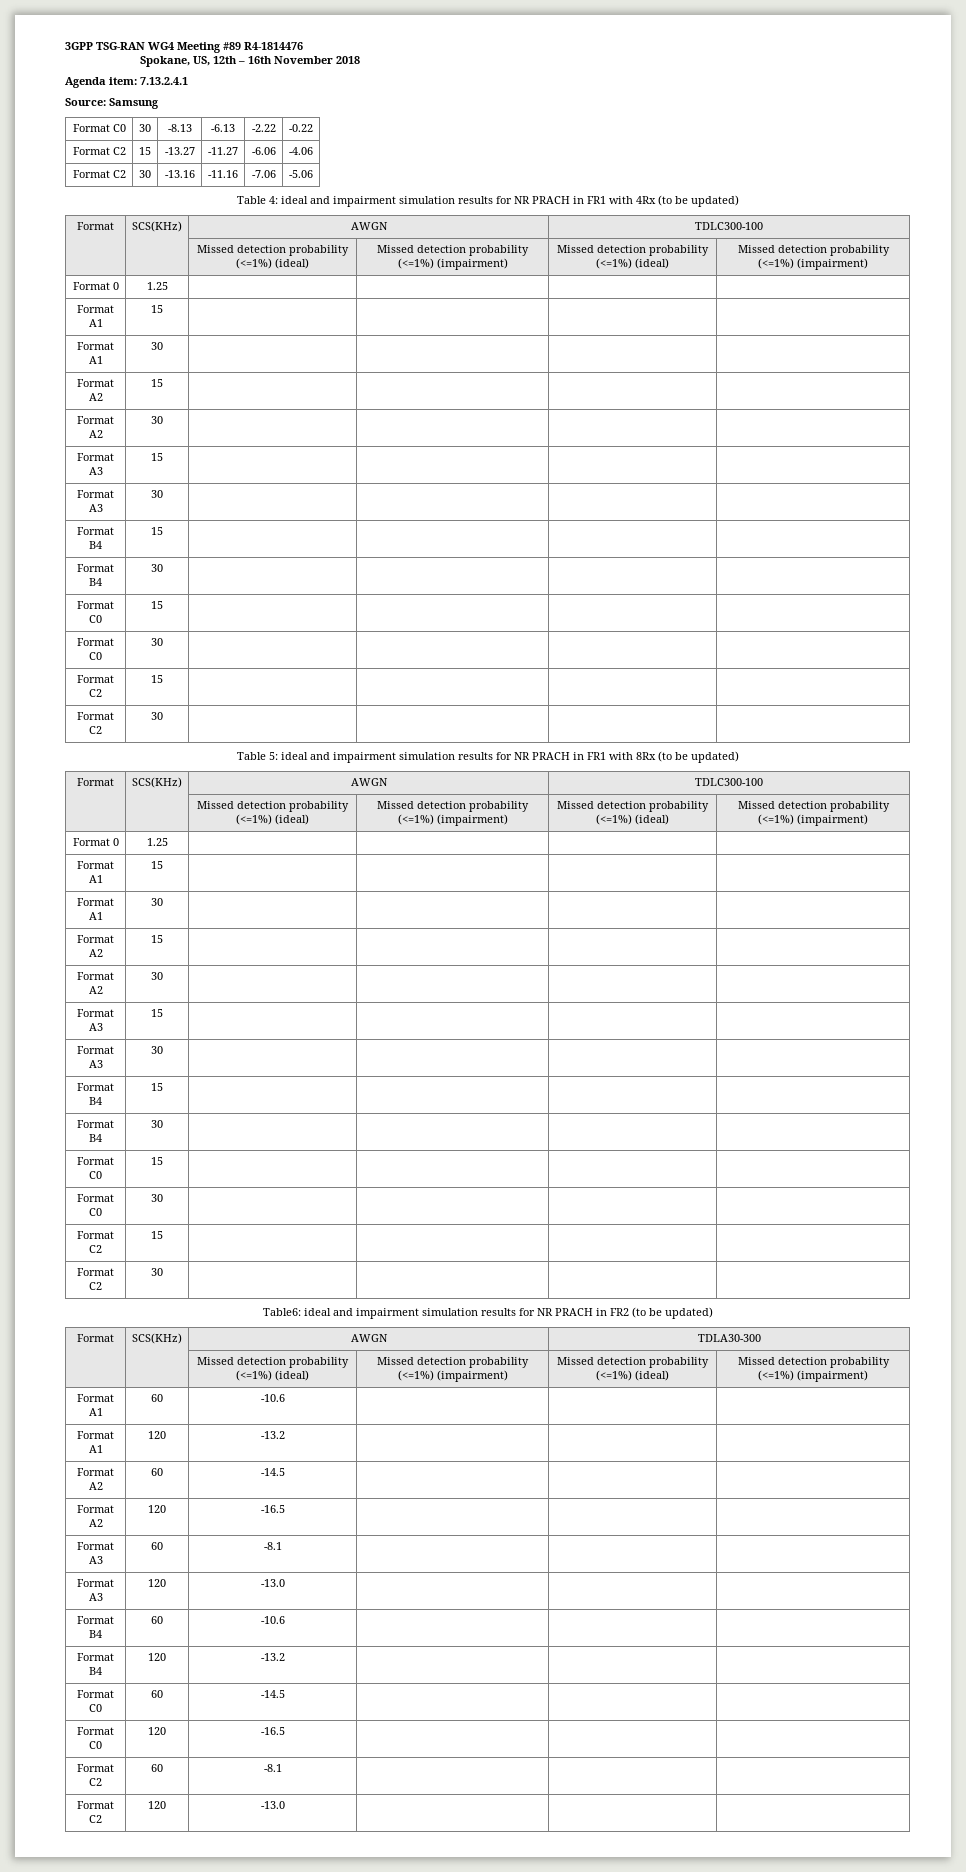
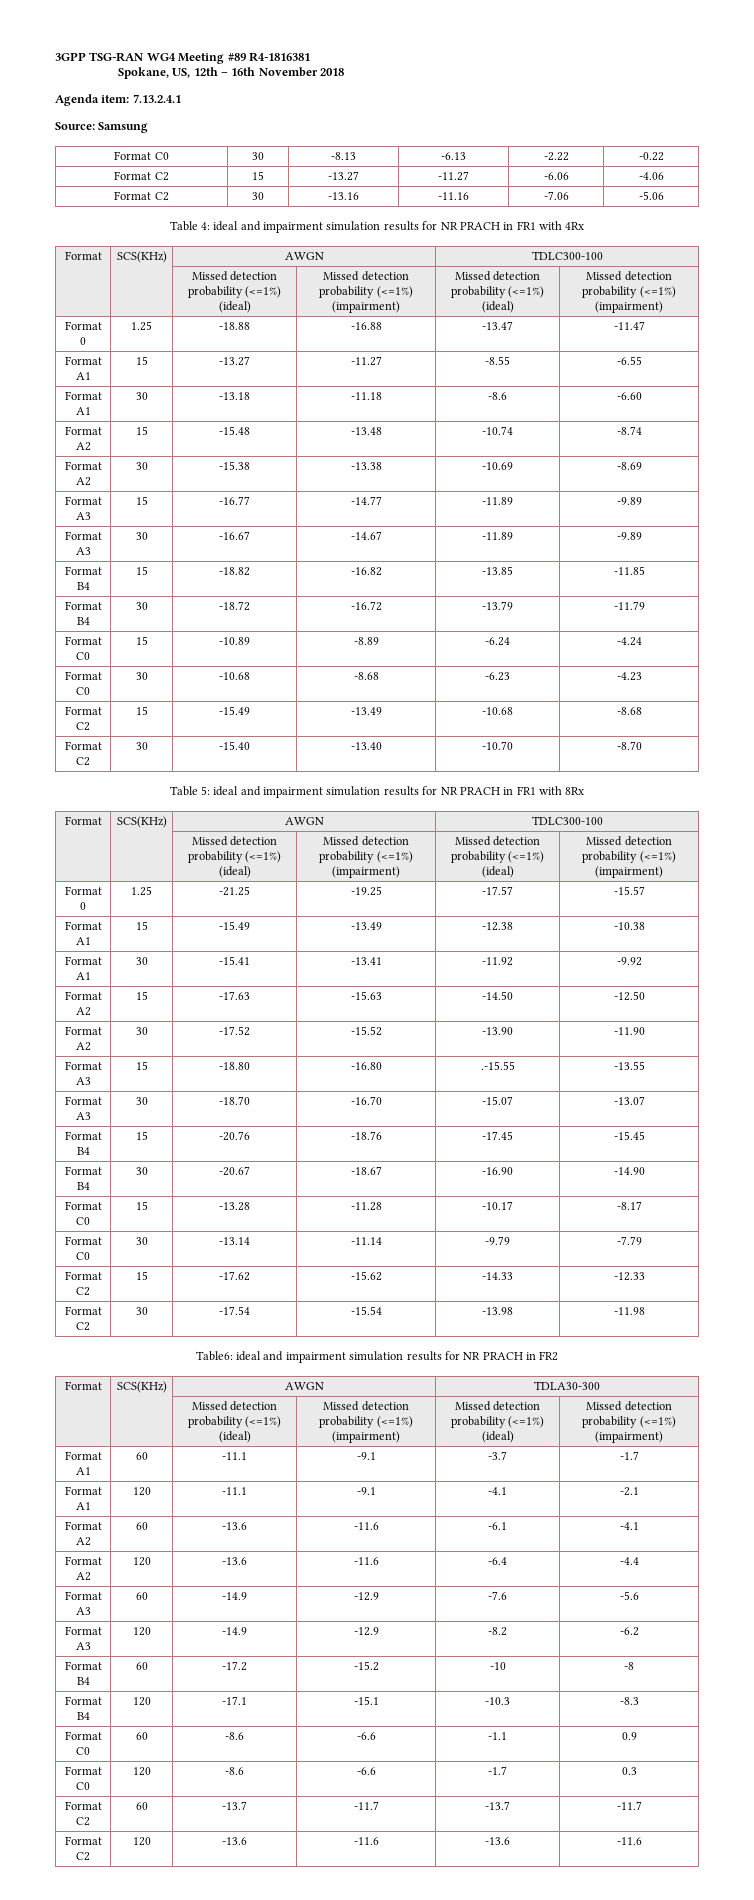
- 3GPP TSG-RAN WG4 Meeting #89 R4-1814476
+ 3GPP TSG-RAN WG4 Meeting #89 R4-1816381
- Table 4: ideal and impairment simulation results for NR PRACH in FR1 with 4Rx (to be updated)
+ Table 4: ideal and impairment simulation results for NR PRACH in FR1 with 4Rx
  Format | SCS(KHz) | AWGN | TDLC300-100
  | | Missed detection probability (<=1%) (ideal) | Missed detection probability (<=1%) (impairment) | Missed detection probability (<=1%) (ideal) | Missed detection probability (<=1%) (impairment)
- Format 0 | 1.25 | | | |
- Format A1 | 15 | | | |
- Format A1 | 30 | | | |
- Format A2 | 15 | | | |
- Format A2 | 30 | | | |
- Format A3 | 15 | | | |
- Format A3 | 30 | | | |
- Format B4 | 15 | | | |
- Format B4 | 30 | | | |
- Format C0 | 15 | | | |
- Format C0 | 30 | | | |
- Format C2 | 15 | | | |
- Format C2 | 30 | | | |
+ Format 0 | 1.25 | -18.88 | -16.88 | -13.47 | -11.47
+ Format A1 | 15 | -13.27 | -11.27 | -8.55 | -6.55
+ Format A1 | 30 | -13.18 | -11.18 | -8.6 | -6.60
+ Format A2 | 15 | -15.48 | -13.48 | -10.74 | -8.74
+ Format A2 | 30 | -15.38 | -13.38 | -10.69 | -8.69
+ Format A3 | 15 | -16.77 | -14.77 | -11.89 | -9.89
+ Format A3 | 30 | -16.67 | -14.67 | -11.89 | -9.89
+ Format B4 | 15 | -18.82 | -16.82 | -13.85 | -11.85
+ Format B4 | 30 | -18.72 | -16.72 | -13.79 | -11.79
+ Format C0 | 15 | -10.89 | -8.89 | -6.24 | -4.24
+ Format C0 | 30 | -10.68 | -8.68 | -6.23 | -4.23
+ Format C2 | 15 | -15.49 | -13.49 | -10.68 | -8.68
+ Format C2 | 30 | -15.40 | -13.40 | -10.70 | -8.70
- Table 5: ideal and impairment simulation results for NR PRACH in FR1 with 8Rx (to be updated)
+ Table 5: ideal and impairment simulation results for NR PRACH in FR1 with 8Rx
  Format | SCS(KHz) | AWGN | TDLC300-100
  | | Missed detection probability (<=1%) (ideal) | Missed detection probability (<=1%) (impairment) | Missed detection probability (<=1%) (ideal) | Missed detection probability (<=1%) (impairment)
- Format 0 | 1.25 | | | |
- Format A1 | 15 | | | |
- Format A1 | 30 | | | |
- Format A2 | 15 | | | |
- Format A2 | 30 | | | |
- Format A3 | 15 | | | |
- Format A3 | 30 | | | |
- Format B4 | 15 | | | |
- Format B4 | 30 | | | |
- Format C0 | 15 | | | |
- Format C0 | 30 | | | |
- Format C2 | 15 | | | |
- Format C2 | 30 | | | |
+ Format 0 | 1.25 | -21.25 | -19.25 | -17.57 | -15.57
+ Format A1 | 15 | -15.49 | -13.49 | -12.38 | -10.38
+ Format A1 | 30 | -15.41 | -13.41 | -11.92 | -9.92
+ Format A2 | 15 | -17.63 | -15.63 | -14.50 | -12.50
+ Format A2 | 30 | -17.52 | -15.52 | -13.90 | -11.90
+ Format A3 | 15 | -18.80 | -16.80 | .-15.55 | -13.55
+ Format A3 | 30 | -18.70 | -16.70 | -15.07 | -13.07
+ Format B4 | 15 | -20.76 | -18.76 | -17.45 | -15.45
+ Format B4 | 30 | -20.67 | -18.67 | -16.90 | -14.90
+ Format C0 | 15 | -13.28 | -11.28 | -10.17 | -8.17
+ Format C0 | 30 | -13.14 | -11.14 | -9.79 | -7.79
+ Format C2 | 15 | -17.62 | -15.62 | -14.33 | -12.33
+ Format C2 | 30 | -17.54 | -15.54 | -13.98 | -11.98
- Table6: ideal and impairment simulation results for NR PRACH in FR2 (to be updated)
+ Table6: ideal and impairment simulation results for NR PRACH in FR2
- Format A1 | 60 | -10.6 | | |
+ Format A1 | 60 | -11.1 | -9.1 | -3.7 | -1.7
- Format A1 | 120 | -13.2 | | |
+ Format A1 | 120 | -11.1 | -9.1 | -4.1 | -2.1
- Format A2 | 60 | -14.5 | | |
+ Format A2 | 60 | -13.6 | -11.6 | -6.1 | -4.1
- Format A2 | 120 | -16.5 | | |
+ Format A2 | 120 | -13.6 | -11.6 | -6.4 | -4.4
- Format A3 | 60 | -8.1 | | |
+ Format A3 | 60 | -14.9 | -12.9 | -7.6 | -5.6
- Format A3 | 120 | -13.0 | | |
+ Format A3 | 120 | -14.9 | -12.9 | -8.2 | -6.2
- Format B4 | 60 | -10.6 | | |
+ Format B4 | 60 | -17.2 | -15.2 | -10 | -8
- Format B4 | 120 | -13.2 | | |
+ Format B4 | 120 | -17.1 | -15.1 | -10.3 | -8.3
- Format C0 | 60 | -14.5 | | |
+ Format C0 | 60 | -8.6 | -6.6 | -1.1 | 0.9
- Format C0 | 120 | -16.5 | | |
+ Format C0 | 120 | -8.6 | -6.6 | -1.7 | 0.3
- Format C2 | 60 | -8.1 | | |
+ Format C2 | 60 | -13.7 | -11.7 | -13.7 | -11.7
- Format C2 | 120 | -13.0 | | |
+ Format C2 | 120 | -13.6 | -11.6 | -13.6 | -11.6

